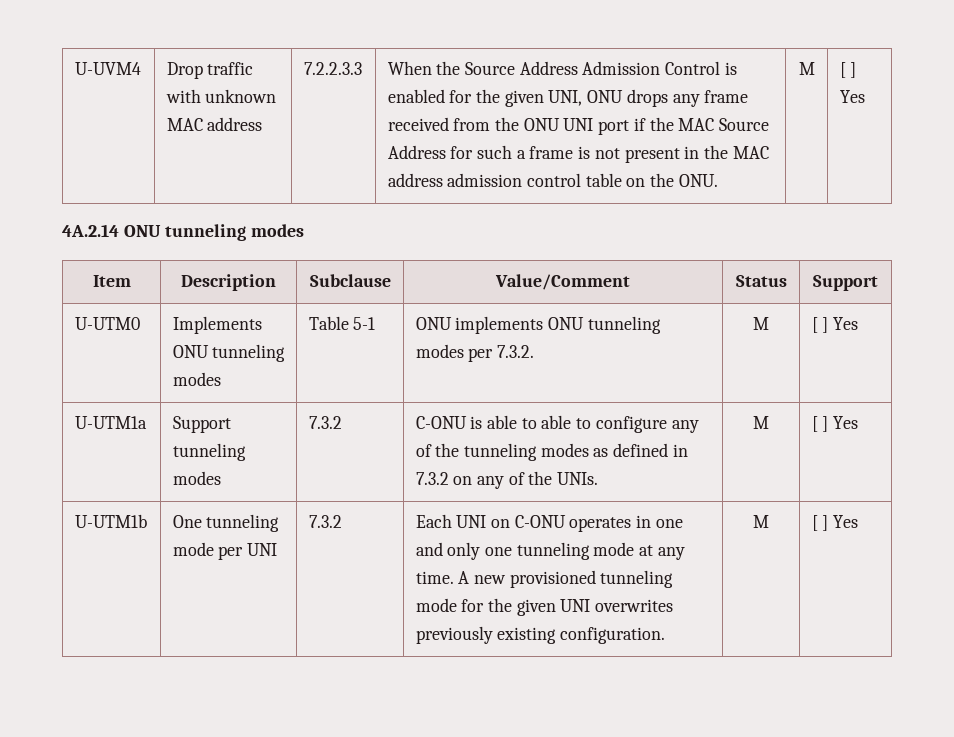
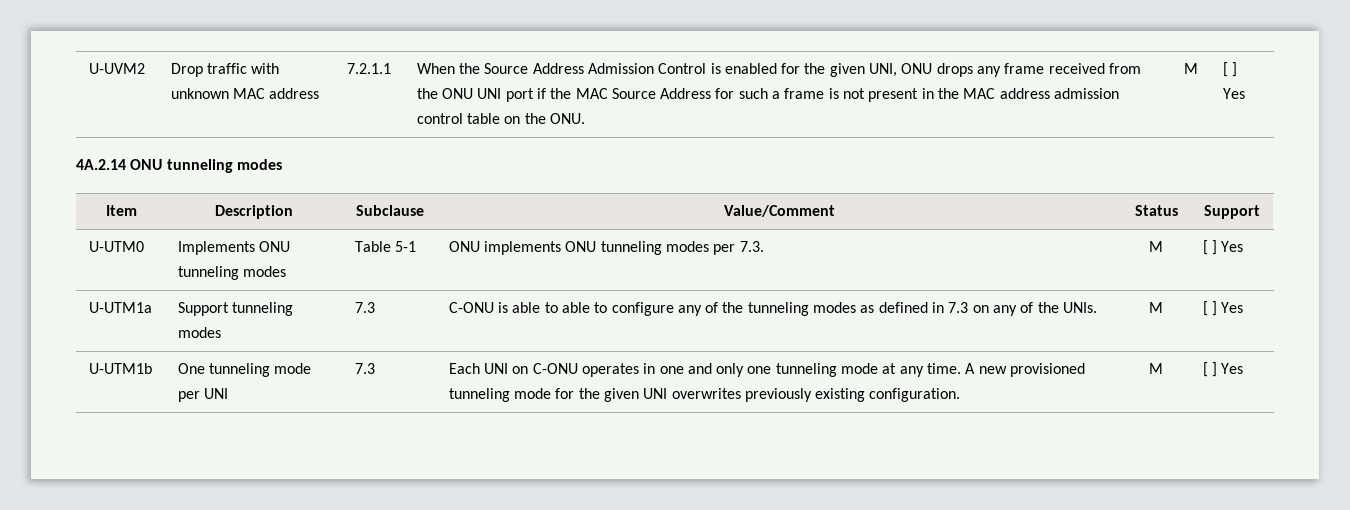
- U-UVM4
+ U-UVM2
- 7.2.2.3.3
+ 7.2.1.1
- U-UTM0 | Implements ONU tunneling modes | Table 5-1 | ONU implements ONU tunneling modes per 7.3.2. | M | [ ] Yes
+ U-UTM0 | Implements ONU tunneling modes | Table 5-1 | ONU implements ONU tunneling modes per 7.3. | M | [ ] Yes
- U-UTM1a | Support tunneling modes | 7.3.2 | C-ONU is able to able to configure any of the tunneling modes as defined in 7.3.2 on any of the UNIs. | M | [ ] Yes
+ U-UTM1a | Support tunneling modes | 7.3 | C-ONU is able to able to configure any of the tunneling modes as defined in 7.3 on any of the UNIs. | M | [ ] Yes
- U-UTM1b | One tunneling mode per UNI | 7.3.2 | Each UNI on C-ONU operates in one and only one tunneling mode at any time. A new provisioned tunneling mode for the given UNI overwrites previously existing configuration. | M | [ ] Yes
+ U-UTM1b | One tunneling mode per UNI | 7.3 | Each UNI on C-ONU operates in one and only one tunneling mode at any time. A new provisioned tunneling mode for the given UNI overwrites previously existing configuration. | M | [ ] Yes

